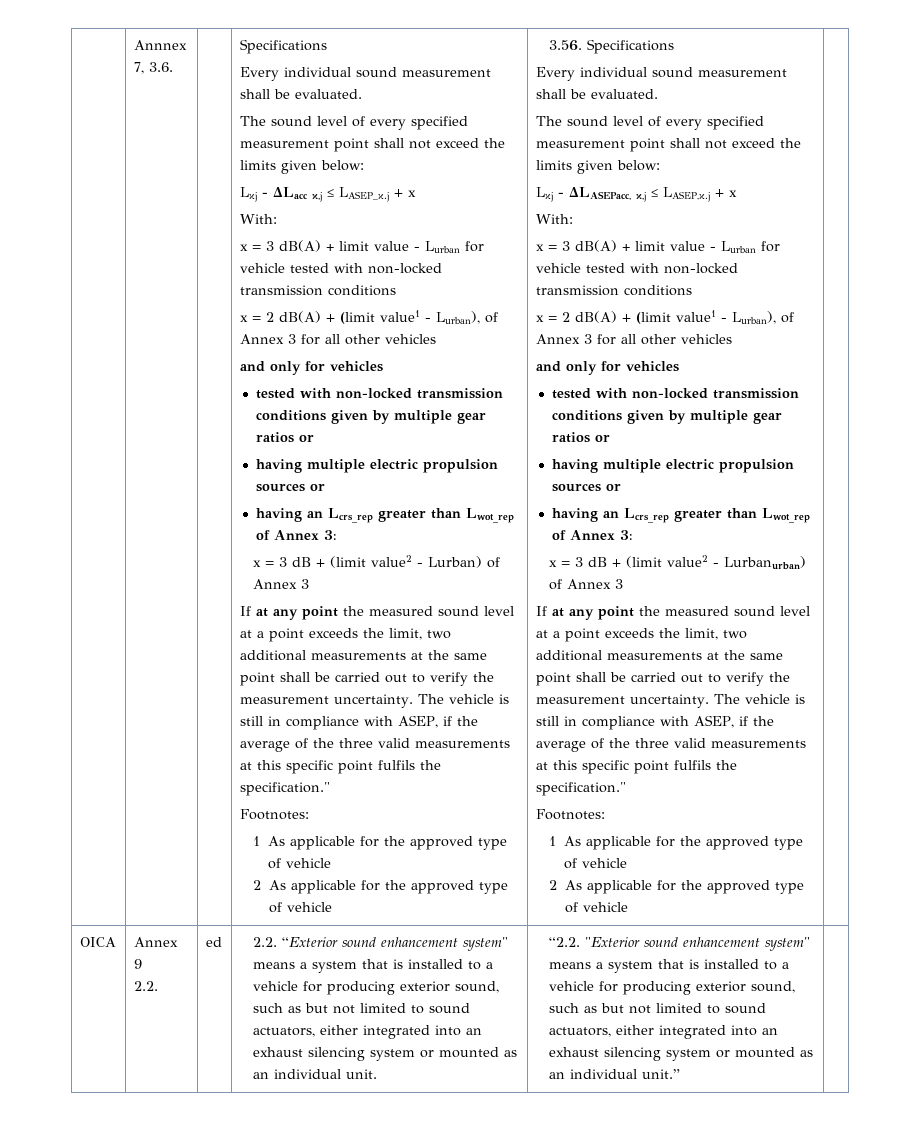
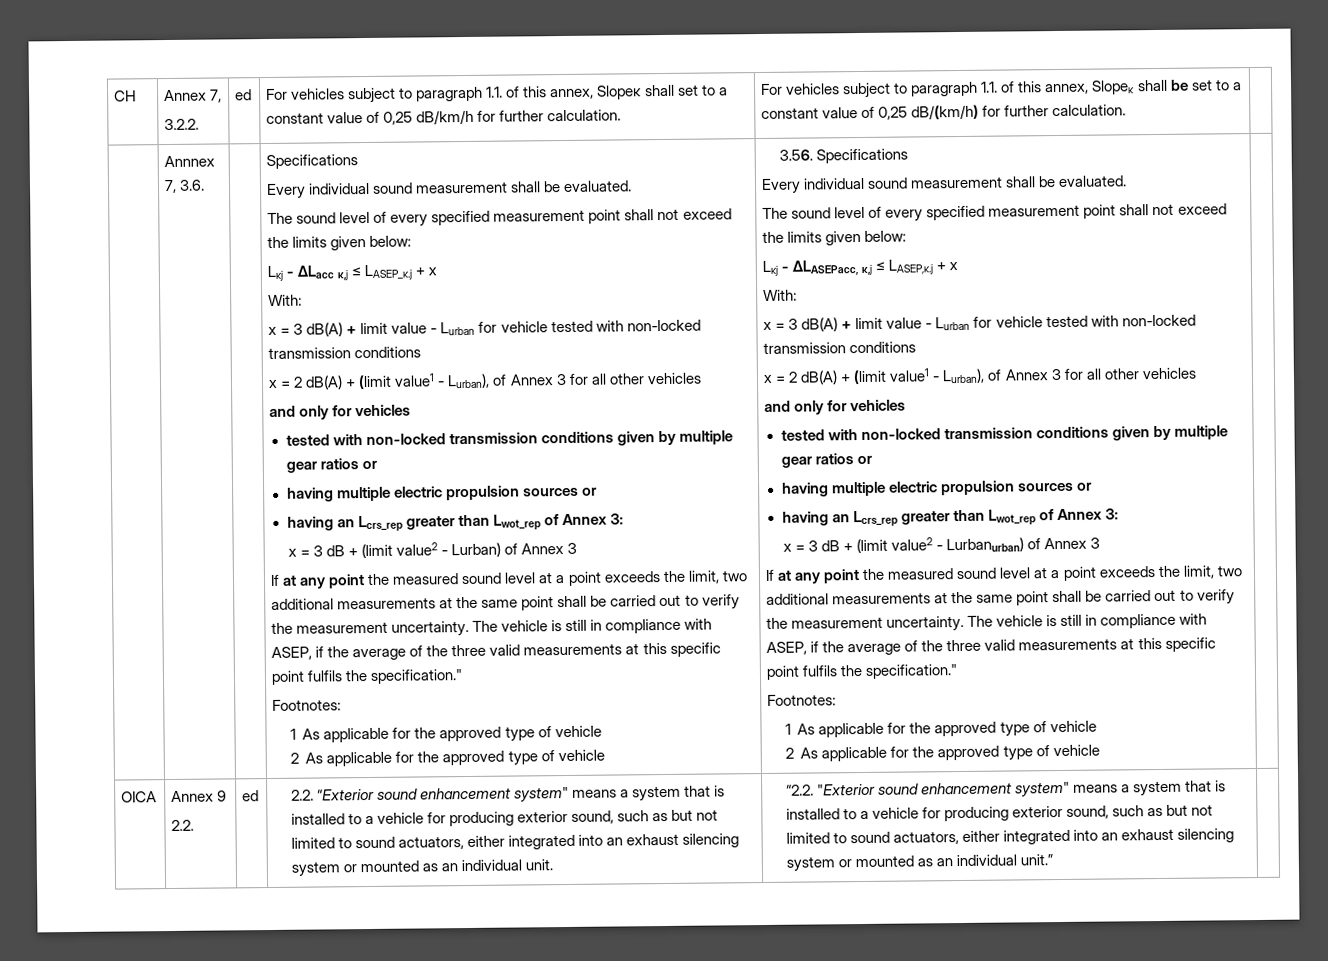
+ CH | Annex 7,
+ 3.2.2. | ed | For vehicles subject to paragraph 1.1. of this annex, Slopeκ shall set to a constant value of 0,25 dB/km/h for further calculation. | For vehicles subject to paragraph 1.1. of this annex, Slopeκ shall be set to a constant value of 0,25 dB/(km/h) for further calculation.

